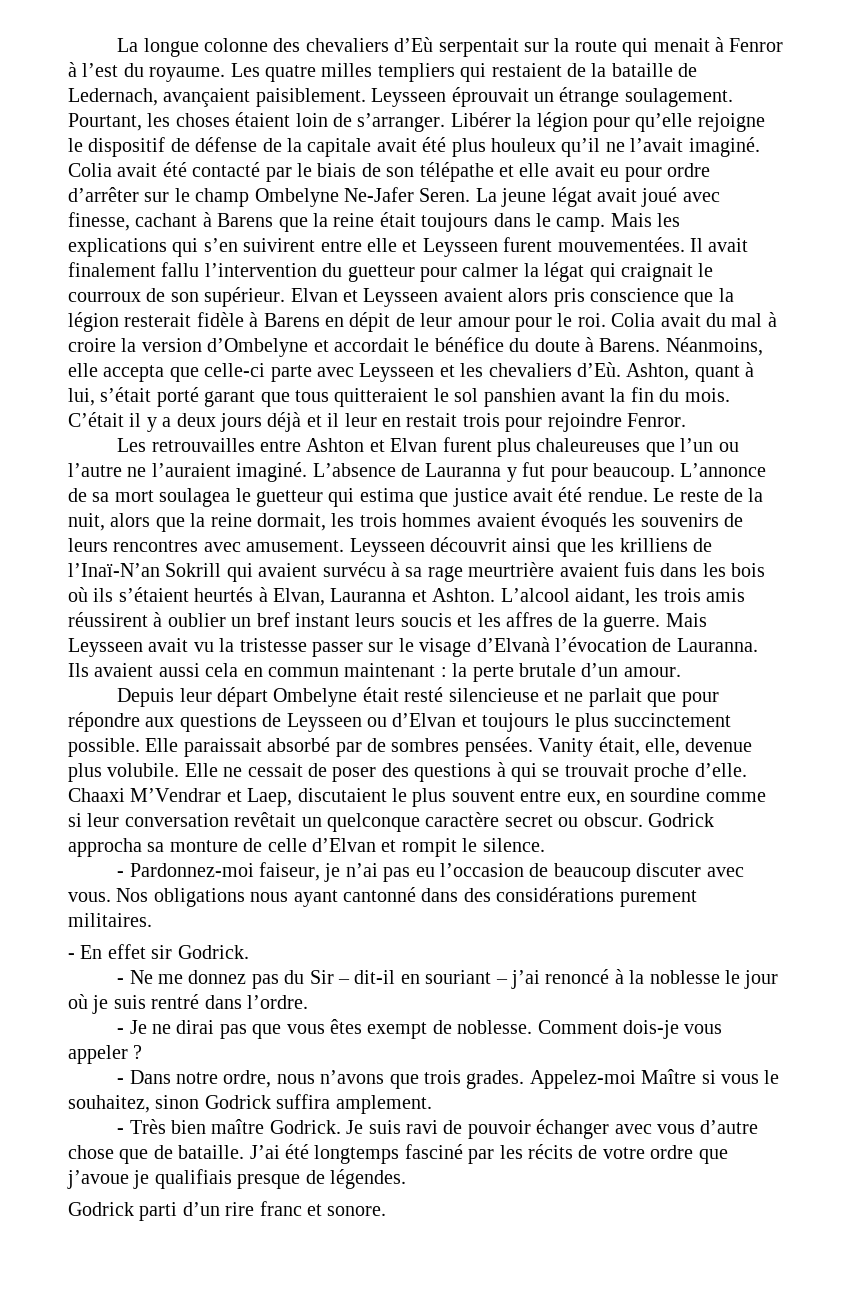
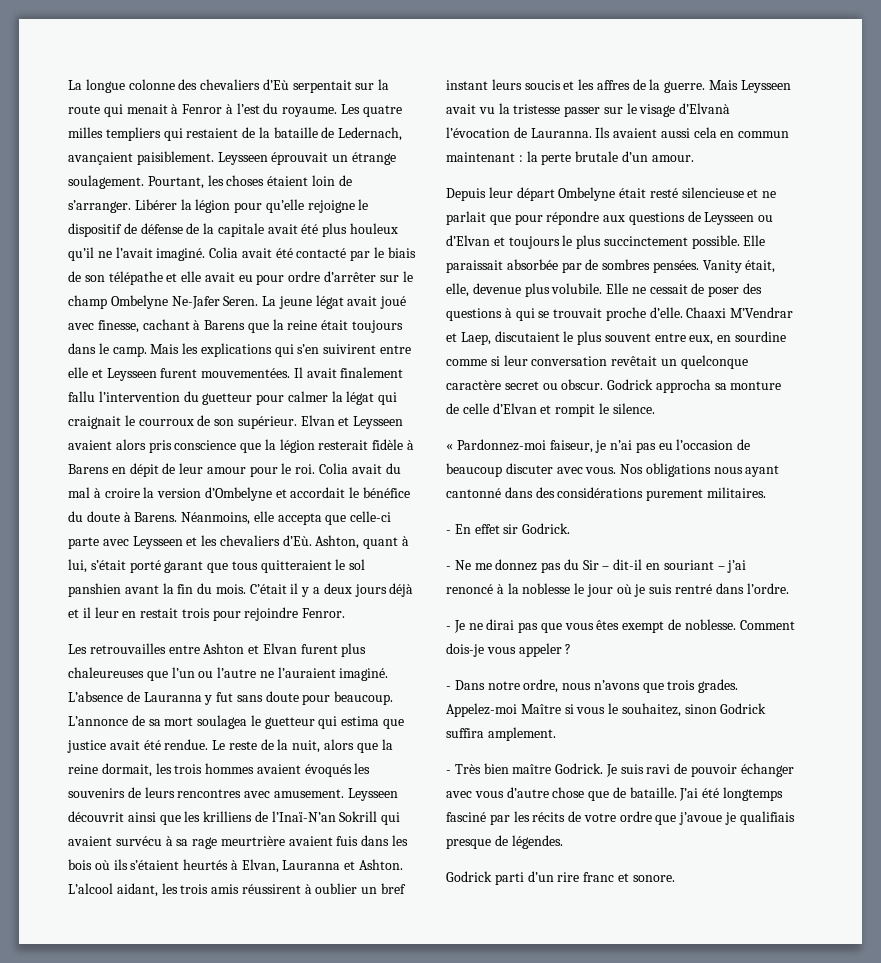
- L’absence de Lauranna y fut pour beaucoup.
+ L’absence de Lauranna y fut sans doute pour beaucoup.
- Elle paraissait absorbé par de sombres pensées.
+ Elle paraissait absorbée par de sombres pensées.
- - Pardonnez-moi faiseur, je n’ai pas eu l’occasion de beaucoup discuter avec vous.
+ « Pardonnez-moi faiseur, je n’ai pas eu l’occasion de beaucoup discuter avec vous.

